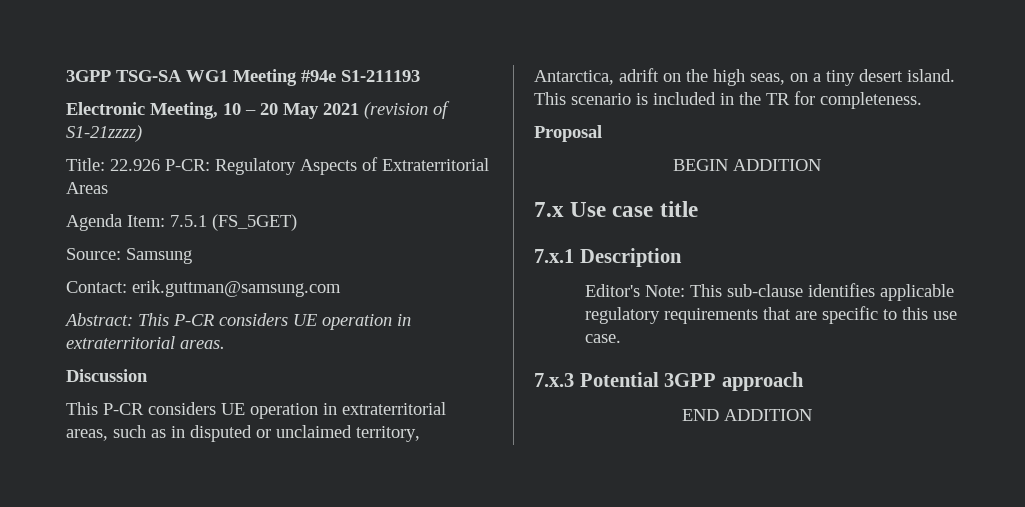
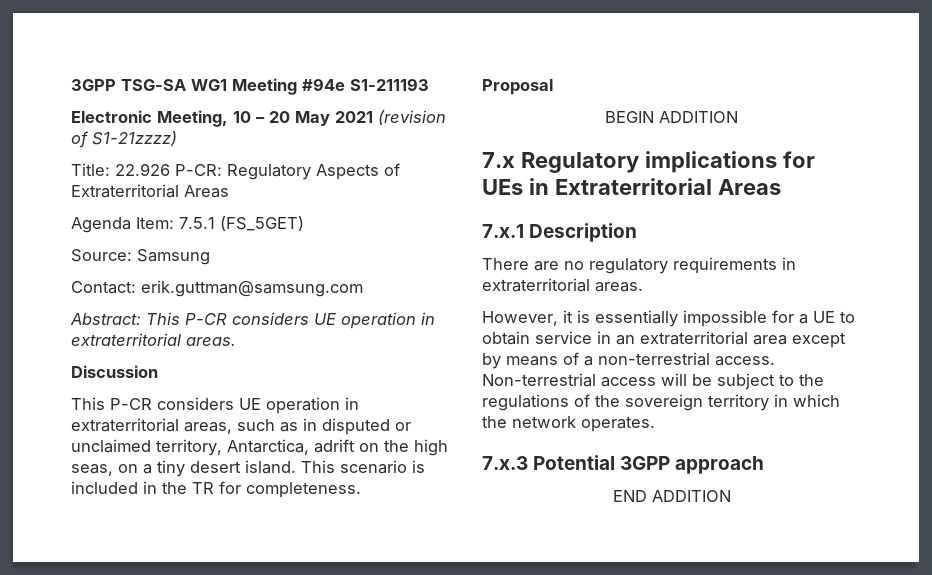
- 7.x Use case title
+ 7.x Regulatory implications for UEs in Extraterritorial Areas
  7.x.1 Description
- Editor's Note: This sub-clause identifies applicable regulatory requirements that are specific to this use case.
+ There are no regulatory requirements in extraterritorial areas.
+ However, it is essentially impossible for a UE to obtain service in an extraterritorial area except by means of a non-terrestrial access. Non-terrestrial access will be subject to the regulations of the sovereign territory in which the network operates.

